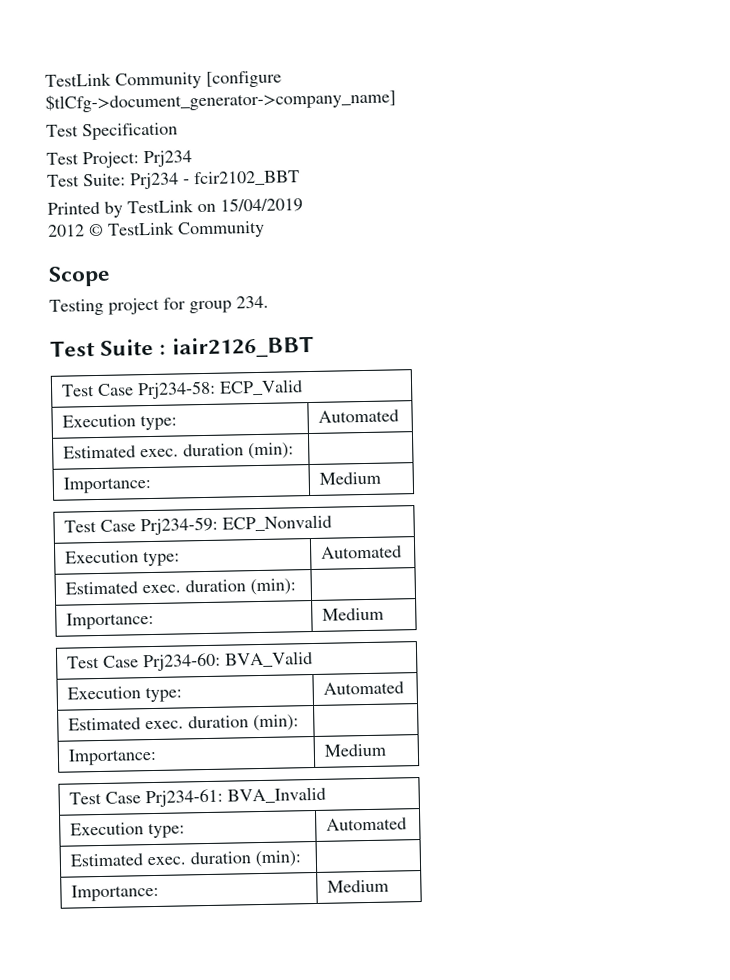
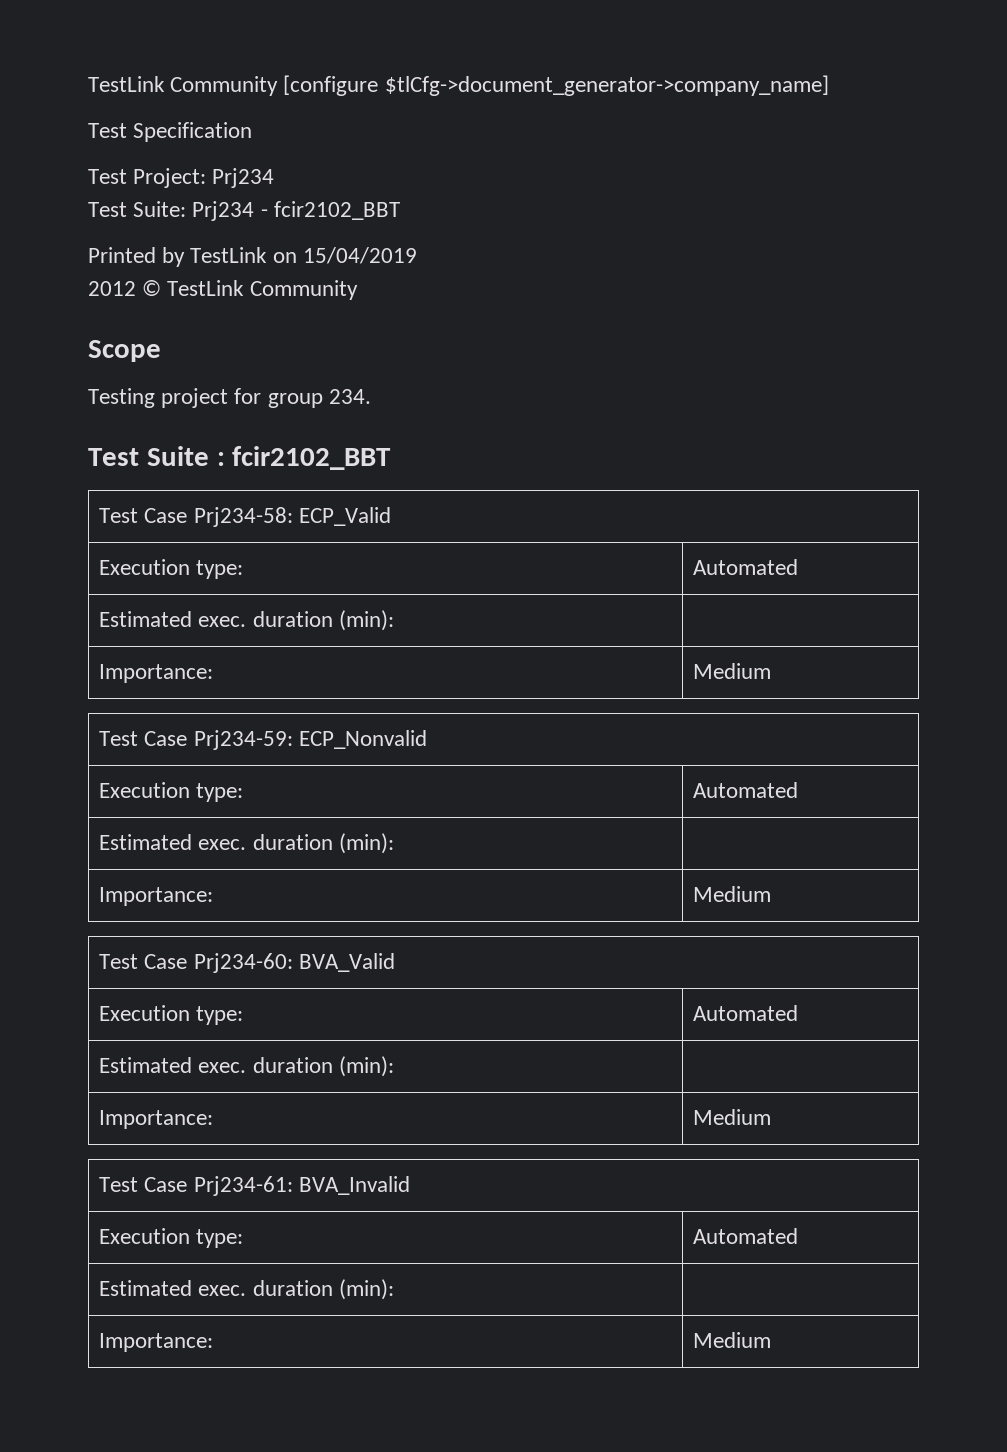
- Test Suite : iair2126_BBT
+ Test Suite : fcir2102_BBT

